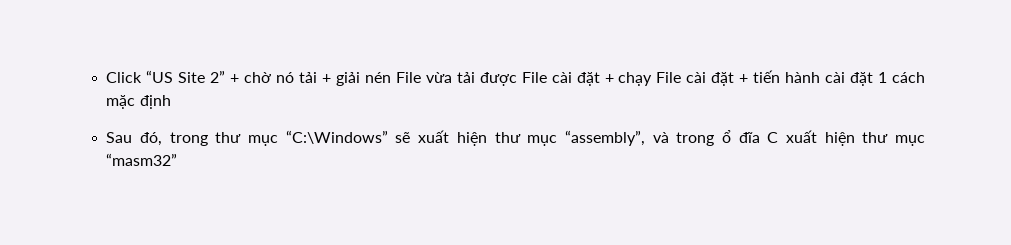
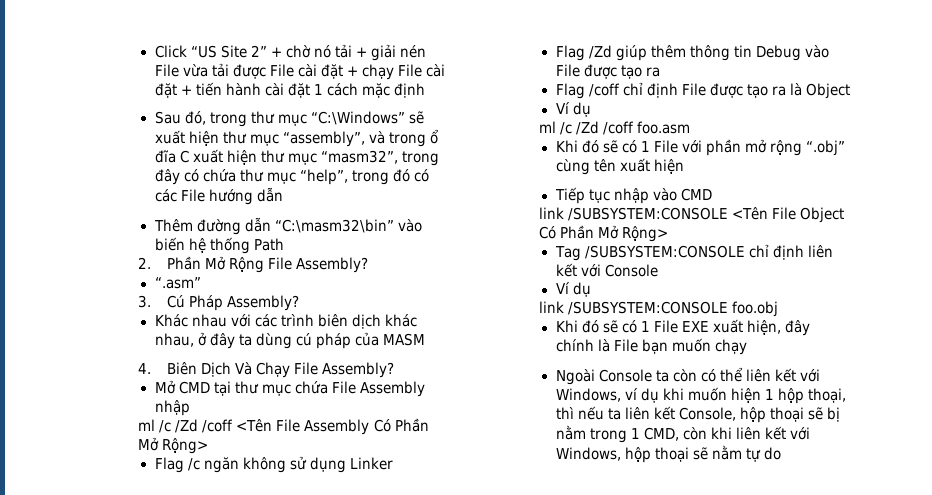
- Sau đó, trong thư mục “C:\Windows” sẽ xuất hiện thư mục “assembly”, và trong ổ đĩa C xuất hiện thư mục “masm32”
+ Sau đó, trong thư mục “C:\Windows” sẽ xuất hiện thư mục “assembly”, và trong ổ đĩa C xuất hiện thư mục “masm32”, trong đây có chứa thư mục “help”, trong đó có các File hướng dẫn
+ Thêm đường dẫn “C:\masm32\bin” vào biến hệ thống Path
+ 2. Phần Mở Rộng File Assembly?
+ “.asm”
+ 3. Cú Pháp Assembly?
+ Khác nhau với các trình biên dịch khác nhau, ở đây ta dùng cú pháp của MASM
+ 4. Biên Dịch Và Chạy File Assembly?
+ Mở CMD tại thư mục chứa File Assembly nhập
+ ml /c /Zd /coff <Tên File Assembly Có Phần Mở Rộng>
+ Flag /c ngăn không sử dụng Linker
+ Flag /Zd giúp thêm thông tin Debug vào File được tạo ra
+ Flag /coff chỉ định File được tạo ra là Object
+ Ví dụ
+ ml /c /Zd /coff foo.asm
+ Khi đó sẽ có 1 File với phần mở rộng “.obj” cùng tên xuất hiện
+ Tiếp tục nhập vào CMD
+ link /SUBSYSTEM:CONSOLE <Tên File Object Có Phần Mở Rộng>
+ Tag /SUBSYSTEM:CONSOLE chỉ định liên kết với Console
+ Ví dụ
+ link /SUBSYSTEM:CONSOLE foo.obj
+ Khi đó sẽ có 1 File EXE xuất hiện, đây chính là File bạn muốn chạy
+ Ngoài Console ta còn có thể liên kết với Windows, ví dụ khi muốn hiện 1 hộp thoại, thì nếu ta liên kết Console, hộp thoại sẽ bị nằm trong 1 CMD, còn khi liên kết với Windows, hộp thoại sẽ nằm tự do

